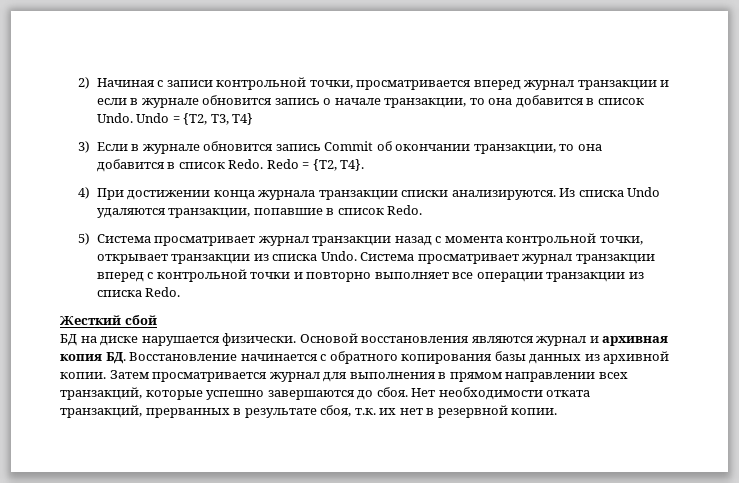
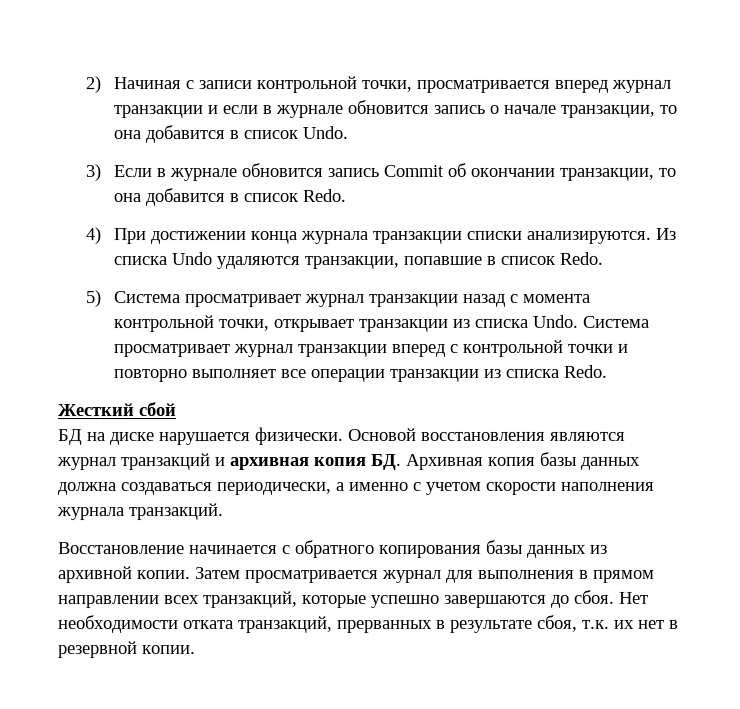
- Undo = {T2, T3, T4}
- Redo = {T2, T4}.
- Основой восстановления являются журнал и архивная копия БД. Восстановление начинается с обратного копирования базы данных из архивной копии.
+ Основой восстановления являются журнал транзакций и архивная копия БД. Архивная копия базы данных должна создаваться периодически, а именно с учетом скорости наполнения журнала транзакций.
+ Восстановление начинается с обратного копирования базы данных из архивной копии.

